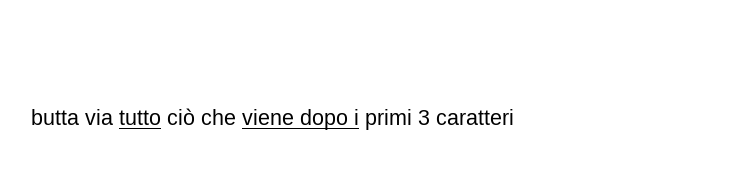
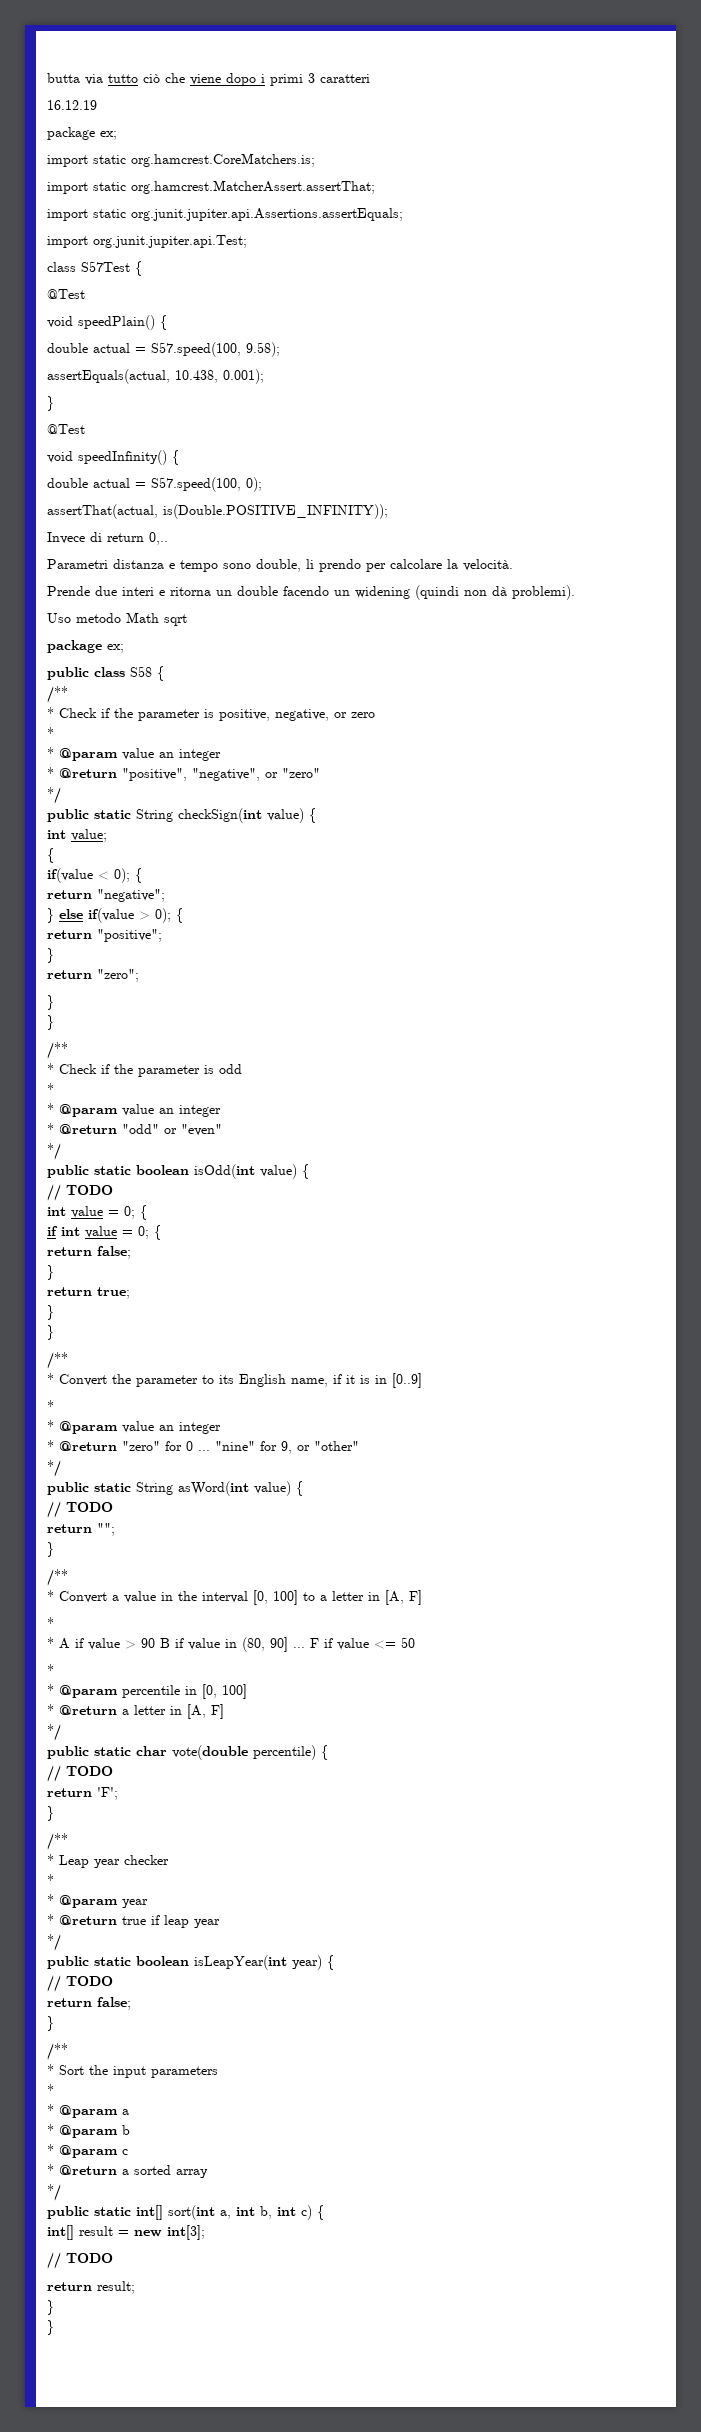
+ 16.12.19
+ package ex;
+ import static org.hamcrest.CoreMatchers.is;
+ import static org.hamcrest.MatcherAssert.assertThat;
+ import static org.junit.jupiter.api.Assertions.assertEquals;
+ import org.junit.jupiter.api.Test;
+ class S57Test {
+ @Test
+ void speedPlain() {
+ double actual = S57.speed(100, 9.58);
+ assertEquals(actual, 10.438, 0.001);
+ }
+ @Test
+ void speedInfinity() {
+ double actual = S57.speed(100, 0);
+ assertThat(actual, is(Double.POSITIVE_INFINITY));
+ Invece di return 0,..
+ Parametri distanza e tempo sono double, li prendo per calcolare la velocità.
+ Prende due interi e ritorna un double facendo un widening (quindi non dà problemi).
+ Uso metodo Math sqrt
+ package ex;
+ public class S58 {
+ /**
+ * Check if the parameter is positive, negative, or zero
+ *
+ * @param value an integer
+ * @return "positive", "negative", or "zero"
+ */
+ public static String checkSign(int value) {
+ int value;
+ {
+ if(value < 0); {
+ return "negative";
+ } else if(value > 0); {
+ return "positive";
+ }
+ return "zero";
+ }
+ }
+ /**
+ * Check if the parameter is odd
+ *
+ * @param value an integer
+ * @return "odd" or "even"
+ */
+ public static boolean isOdd(int value) {
+ // TODO
+ int value = 0; {
+ if int value = 0; {
+ return false;
+ }
+ return true;
+ }
+ }
+ /**
+ * Convert the parameter to its English name, if it is in [0..9]
+ *
+ * @param value an integer
+ * @return "zero" for 0 ... "nine" for 9, or "other"
+ */
+ public static String asWord(int value) {
+ // TODO
+ return "";
+ }
+ /**
+ * Convert a value in the interval [0, 100] to a letter in [A, F]
+ *
+ * A if value > 90 B if value in (80, 90] ... F if value <= 50
+ *
+ * @param percentile in [0, 100]
+ * @return a letter in [A, F]
+ */
+ public static char vote(double percentile) {
+ // TODO
+ return 'F';
+ }
+ /**
+ * Leap year checker
+ *
+ * @param year
+ * @return true if leap year
+ */
+ public static boolean isLeapYear(int year) {
+ // TODO
+ return false;
+ }
+ /**
+ * Sort the input parameters
+ *
+ * @param a
+ * @param b
+ * @param c
+ * @return a sorted array
+ */
+ public static int[] sort(int a, int b, int c) {
+ int[] result = new int[3];
+ // TODO
+ return result;
+ }
+ }

